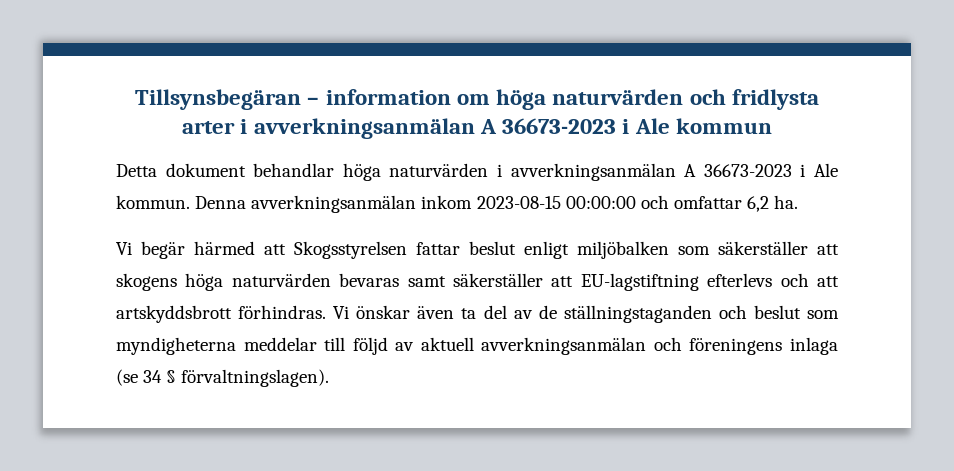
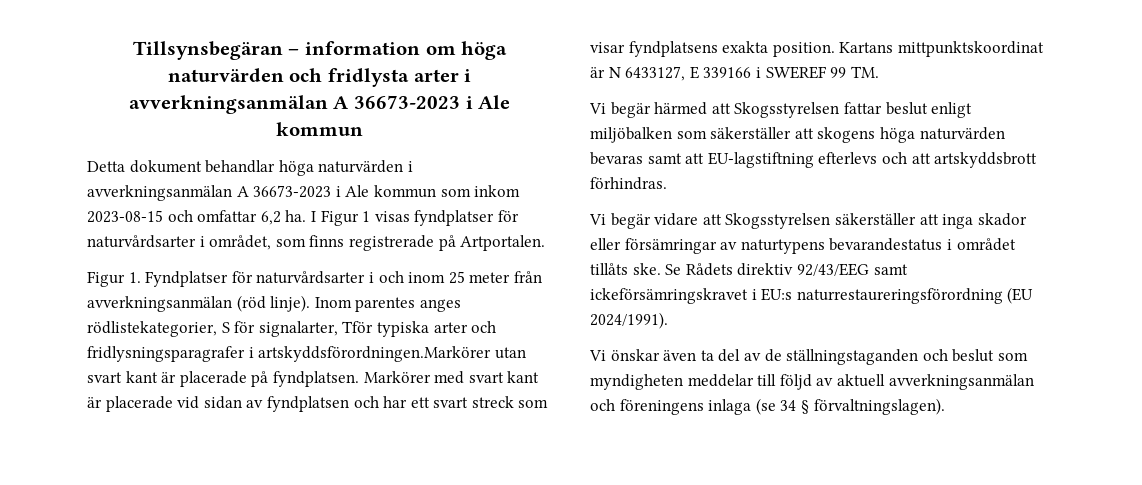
- Detta dokument behandlar höga naturvärden i avverkningsanmälan A 36673-2023 i Ale kommun. Denna avverkningsanmälan inkom 2023-08-15 00:00:00 och omfattar 6,2 ha.
+ Detta dokument behandlar höga naturvärden i avverkningsanmälan A 36673-2023 i Ale kommun som inkom 2023-08-15 och omfattar 6,2 ha. I Figur 1 visas fyndplatser för naturvårdsarter i området, som finns registrerade på Artportalen.
+ Figur 1. Fyndplatser för naturvårdsarter i och inom 25 meter från avverkningsanmälan (röd linje). Inom parentes anges rödlistekategorier, S för signalarter, Tför typiska arter och fridlysningsparagrafer i artskyddsförordningen.Markörer utan svart kant är placerade på fyndplatsen. Markörer med svart kant är placerade vid sidan av fyndplatsen och har ett svart streck som visar fyndplatsens exakta position. Kartans mittpunktskoordinat är N 6433127, E 339166 i SWEREF 99 TM.
- Vi begär härmed att Skogsstyrelsen fattar beslut enligt miljöbalken som säkerställer att skogens höga naturvärden bevaras samt säkerställer att EU-lagstiftning efterlevs och att artskyddsbrott förhindras. Vi önskar även ta del av de ställningstaganden och beslut som myndigheterna meddelar till följd av aktuell avverkningsanmälan och föreningens inlaga (se 34 § förvaltningslagen).
+ Vi begär härmed att Skogsstyrelsen fattar beslut enligt miljöbalken som säkerställer att skogens höga naturvärden bevaras samt att EU-lagstiftning efterlevs och att artskyddsbrott förhindras.
+ Vi begär vidare att Skogsstyrelsen säkerställer att inga skador eller försämringar av naturtypens bevarandestatus i området tillåts ske. Se Rådets direktiv 92/43/EEG samt ickeförsämringskravet i EU:s naturrestaureringsförordning (EU 2024/1991).
+ Vi önskar även ta del av de ställningstaganden och beslut som myndigheten meddelar till följd av aktuell avverkningsanmälan och föreningens inlaga (se 34 § förvaltningslagen).

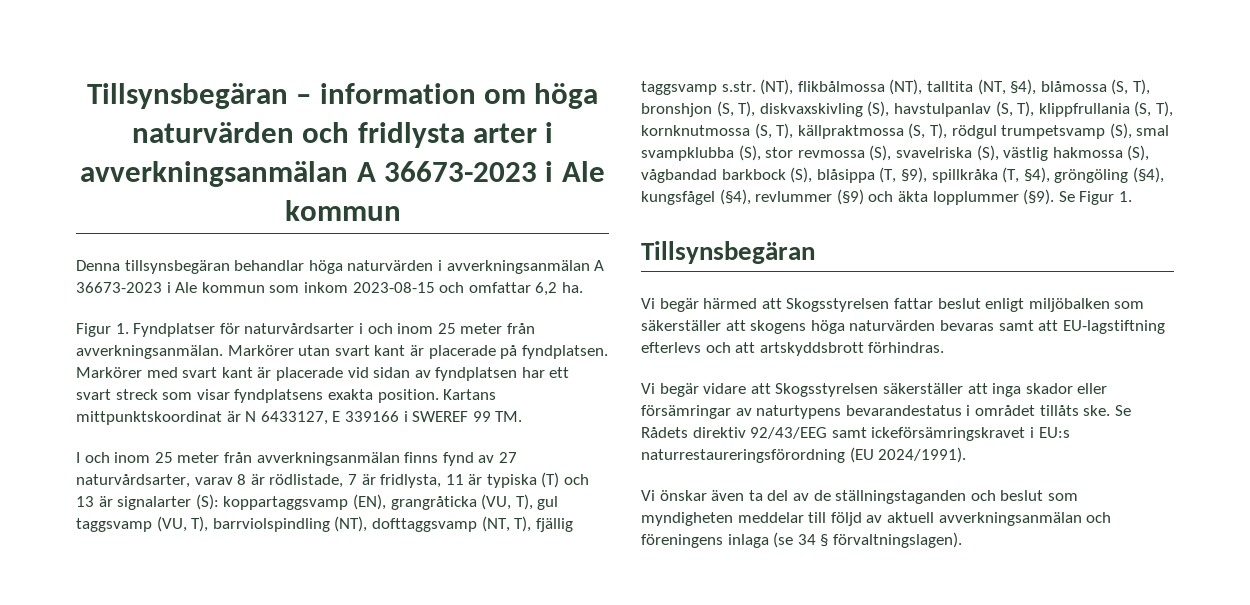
- Detta dokument behandlar höga naturvärden i avverkningsanmälan A 36673-2023 i Ale kommun som inkom 2023-08-15 och omfattar 6,2 ha. I Figur 1 visas fyndplatser för naturvårdsarter i området, som finns registrerade på Artportalen.
+ Denna tillsynsbegäran behandlar höga naturvärden i avverkningsanmälan A 36673-2023 i Ale kommun som inkom 2023-08-15 och omfattar 6,2 ha.
- Figur 1. Fyndplatser för naturvårdsarter i och inom 25 meter från avverkningsanmälan (röd linje). Inom parentes anges rödlistekategorier, S för signalarter, Tför typiska arter och fridlysningsparagrafer i artskyddsförordningen.Markörer utan svart kant är placerade på fyndplatsen.
+ Figur 1. Fyndplatser för naturvårdsarter i och inom 25 meter från avverkningsanmälan. Markörer utan svart kant är placerade på fyndplatsen.
- Markörer med svart kant är placerade vid sidan av fyndplatsen och har ett svart streck som visar fyndplatsens exakta position.
+ Markörer med svart kant är placerade vid sidan av fyndplatsen har ett svart streck som visar fyndplatsens exakta position.
+ I och inom 25 meter från avverkningsanmälan finns fynd av 27 naturvårdsarter, varav 8 är rödlistade, 7 är fridlysta, 11 är typiska (T) och 13 är signalarter (S): koppartaggsvamp (EN), grangråticka (VU, T), gul taggsvamp (VU, T), barrviolspindling (NT), dofttaggsvamp (NT, T), fjällig taggsvamp s.str. (NT), flikbålmossa (NT), talltita (NT, §4), blåmossa (S, T), bronshjon (S, T), diskvaxskivling (S), havstulpanlav (S, T), klippfrullania (S, T), kornknutmossa (S, T), källpraktmossa (S, T), rödgul trumpetsvamp (S), smal svampklubba (S), stor revmossa (S), svavelriska (S), västlig hakmossa (S), vågbandad barkbock (S), blåsippa (T, §9), spillkråka (T, §4), gröngöling (§4), kungsfågel (§4), revlummer (§9) och äkta lopplummer (§9). Se Figur 1.
+ Tillsynsbegäran

